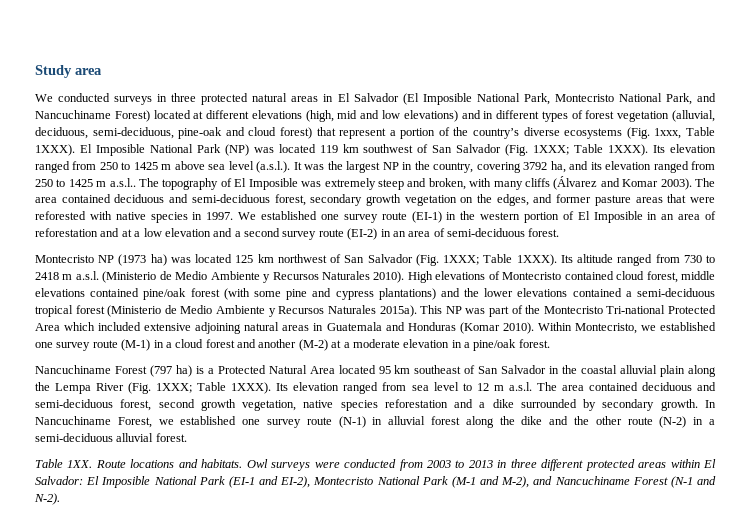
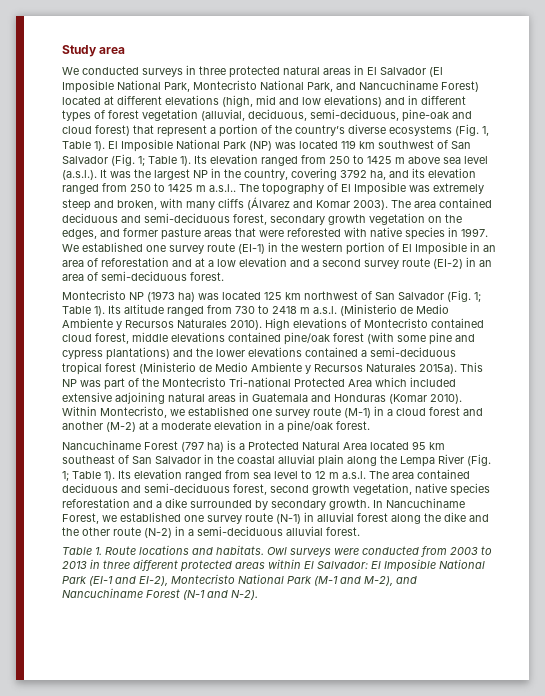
- We conducted surveys in three protected natural areas in El Salvador (El Imposible National Park, Montecristo National Park, and Nancuchiname Forest) located at different elevations (high, mid and low elevations) and in different types of forest vegetation (alluvial, deciduous, semi-deciduous, pine-oak and cloud forest) that represent a portion of the country’s diverse ecosystems (Fig. 1xxx, Table 1XXX).
+ We conducted surveys in three protected natural areas in El Salvador (El Imposible National Park, Montecristo National Park, and Nancuchiname Forest) located at different elevations (high, mid and low elevations) and in different types of forest vegetation (alluvial, deciduous, semi-deciduous, pine-oak and cloud forest) that represent a portion of the country’s diverse ecosystems (Fig. 1, Table 1).
- El Imposible National Park (NP) was located 119 km southwest of San Salvador (Fig. 1XXX; Table 1XXX).
+ El Imposible National Park (NP) was located 119 km southwest of San Salvador (Fig. 1; Table 1).
- Montecristo NP (1973 ha) was located 125 km northwest of San Salvador (Fig. 1XXX; Table 1XXX).
+ Montecristo NP (1973 ha) was located 125 km northwest of San Salvador (Fig. 1; Table 1).
- Nancuchiname Forest (797 ha) is a Protected Natural Area located 95 km southeast of San Salvador in the coastal alluvial plain along the Lempa River (Fig. 1XXX; Table 1XXX).
+ Nancuchiname Forest (797 ha) is a Protected Natural Area located 95 km southeast of San Salvador in the coastal alluvial plain along the Lempa River (Fig. 1; Table 1).
- Table 1XX. Route locations and habitats.
+ Table 1. Route locations and habitats.

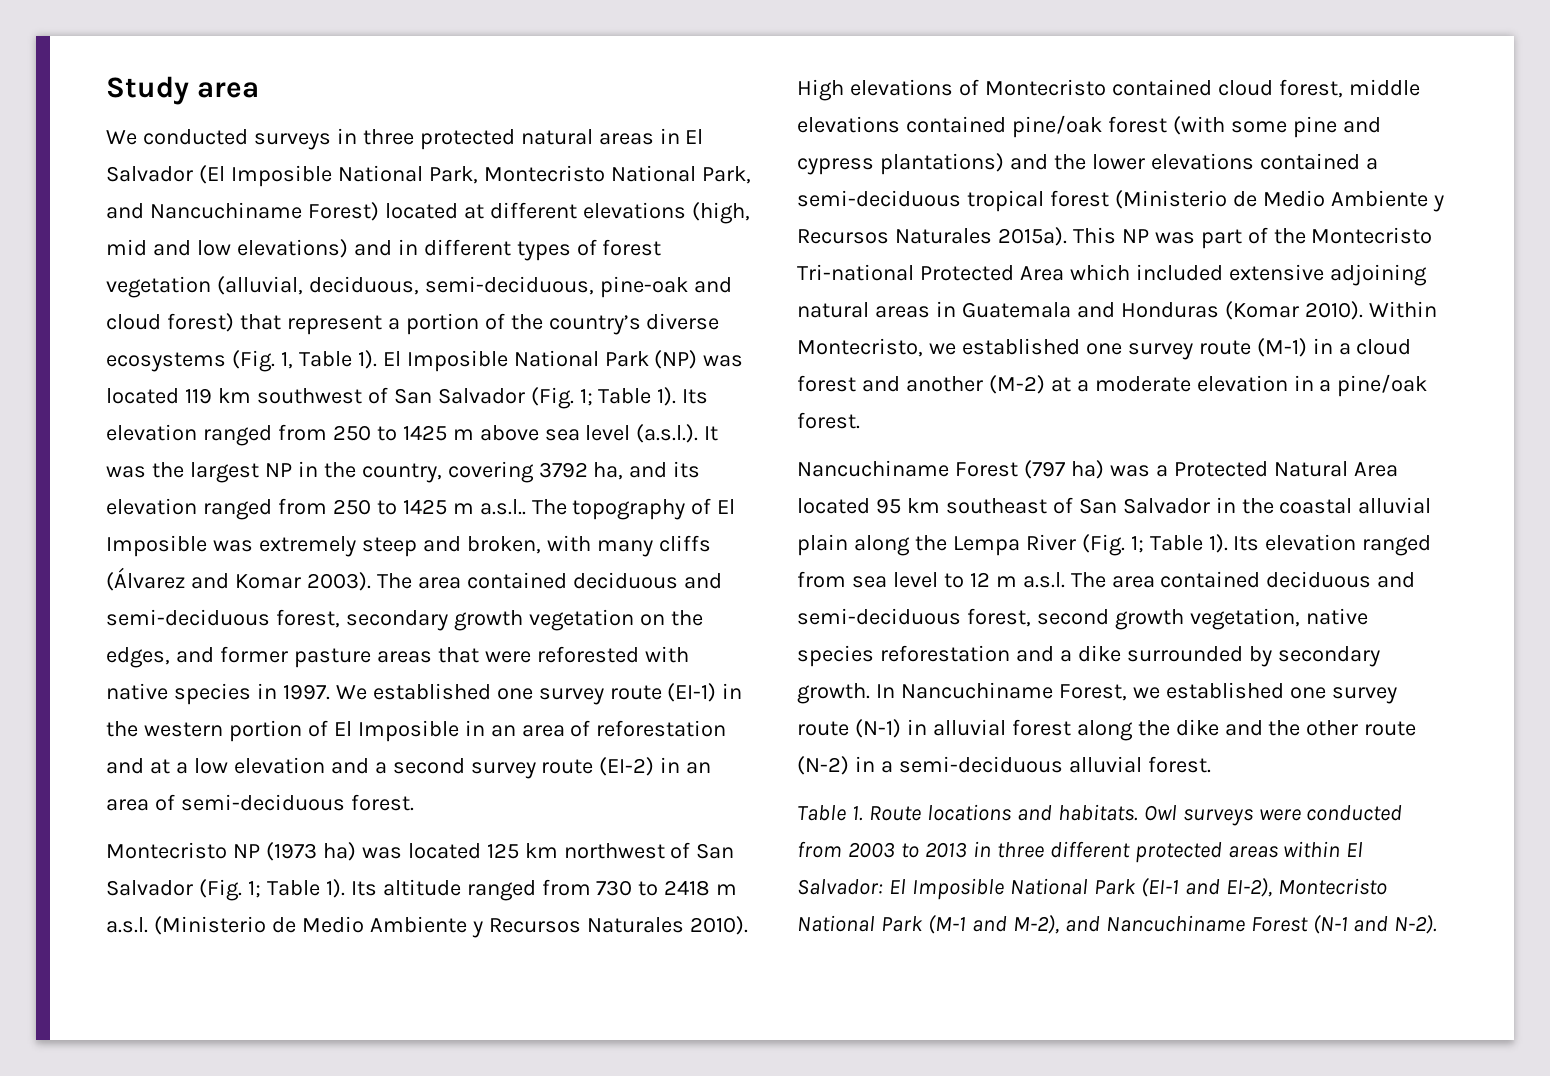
- Nancuchiname Forest (797 ha) is a Protected Natural Area located 95 km southeast of San Salvador in the coastal alluvial plain along the Lempa River (Fig. 1; Table 1).
+ Nancuchiname Forest (797 ha) was a Protected Natural Area located 95 km southeast of San Salvador in the coastal alluvial plain along the Lempa River (Fig. 1; Table 1).

